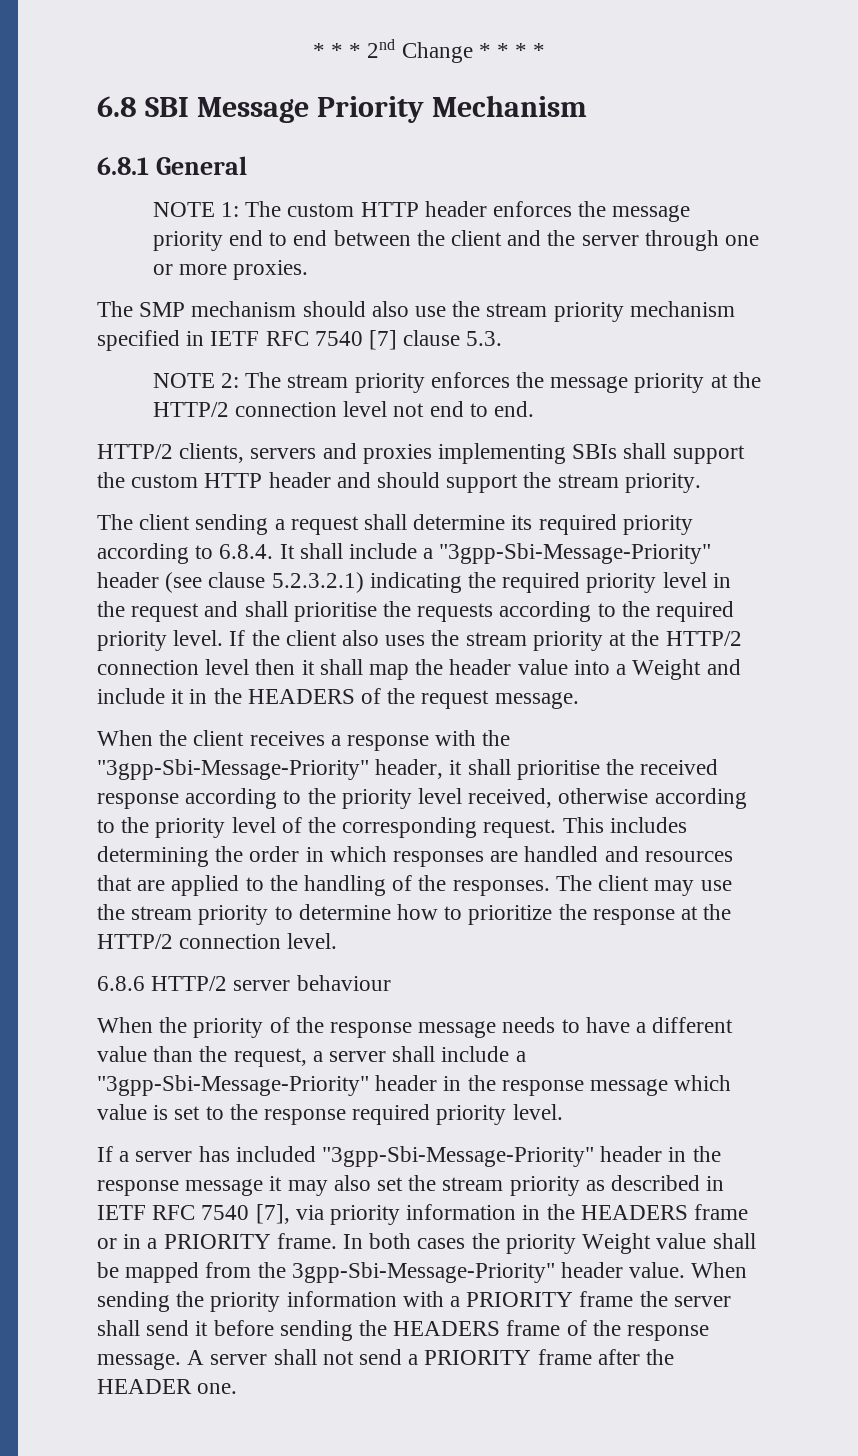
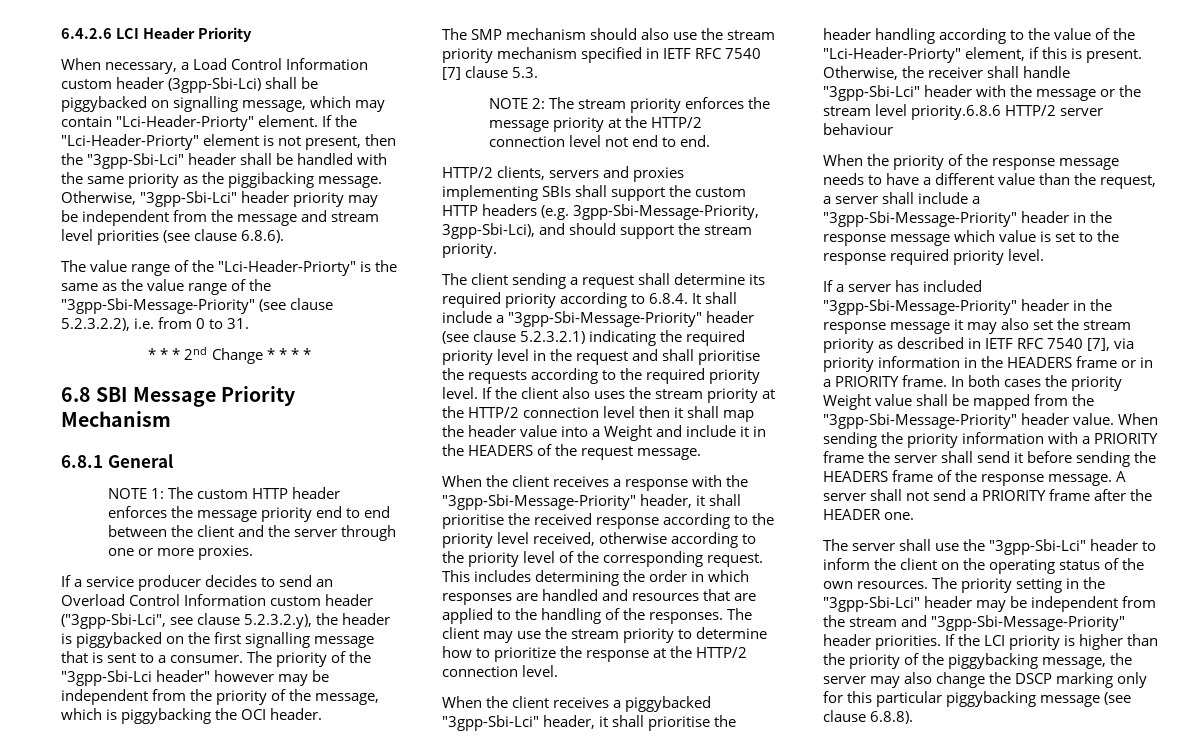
+ 6.4.2.6 LCI Header Priority
+ When necessary, a Load Control Information custom header (3gpp-Sbi-Lci) shall be piggybacked on signalling message, which may contain "Lci-Header-Priorty" element. If the "Lci-Header-Priorty" element is not present, then the "3gpp-Sbi-Lci" header shall be handled with the same priority as the piggibacking message. Otherwise, "3gpp-Sbi-Lci" header priority may be independent from the message and stream level priorities (see clause 6.8.6).
+ The value range of the "Lci-Header-Priorty" is the same as the value range of the "3gpp-Sbi-Message-Priority" (see clause 5.2.3.2.2), i.e. from 0 to 31.
+ If a service producer decides to send an Overload Control Information custom header ("3gpp-Sbi-Lci", see clause 5.2.3.2.y), the header is piggybacked on the first signalling message that is sent to a consumer. The priority of the "3gpp-Sbi-Lci header" however may be independent from the priority of the message, which is piggybacking the OCI header.
- HTTP/2 clients, servers and proxies implementing SBIs shall support the custom HTTP header and should support the stream priority.
+ HTTP/2 clients, servers and proxies implementing SBIs shall support the custom HTTP headers (e.g. 3gpp-Sbi-Message-Priority, 3gpp-Sbi-Lci), and should support the stream priority.
- 6.8.6 HTTP/2 server behaviour
+ When the client receives a piggybacked "3gpp-Sbi-Lci" header, it shall prioritise the header handling according to the value of the "Lci-Header-Priorty" element, if this is present. Otherwise, the receiver shall handle "3gpp-Sbi-Lci" header with the message or the stream level priority.6.8.6 HTTP/2 server behaviour
- In both cases the priority Weight value shall be mapped from the 3gpp-Sbi-Message-Priority" header value.
+ In both cases the priority Weight value shall be mapped from the "3gpp-Sbi-Message-Priority" header value.
+ The server shall use the "3gpp-Sbi-Lci" header to inform the client on the operating status of the own resources. The priority setting in the "3gpp-Sbi-Lci" header may be independent from the stream and "3gpp-Sbi-Message-Priority" header priorities. If the LCI priority is higher than the priority of the piggybacking message, the server may also change the DSCP marking only for this particular piggybacking message (see clause 6.8.8).

